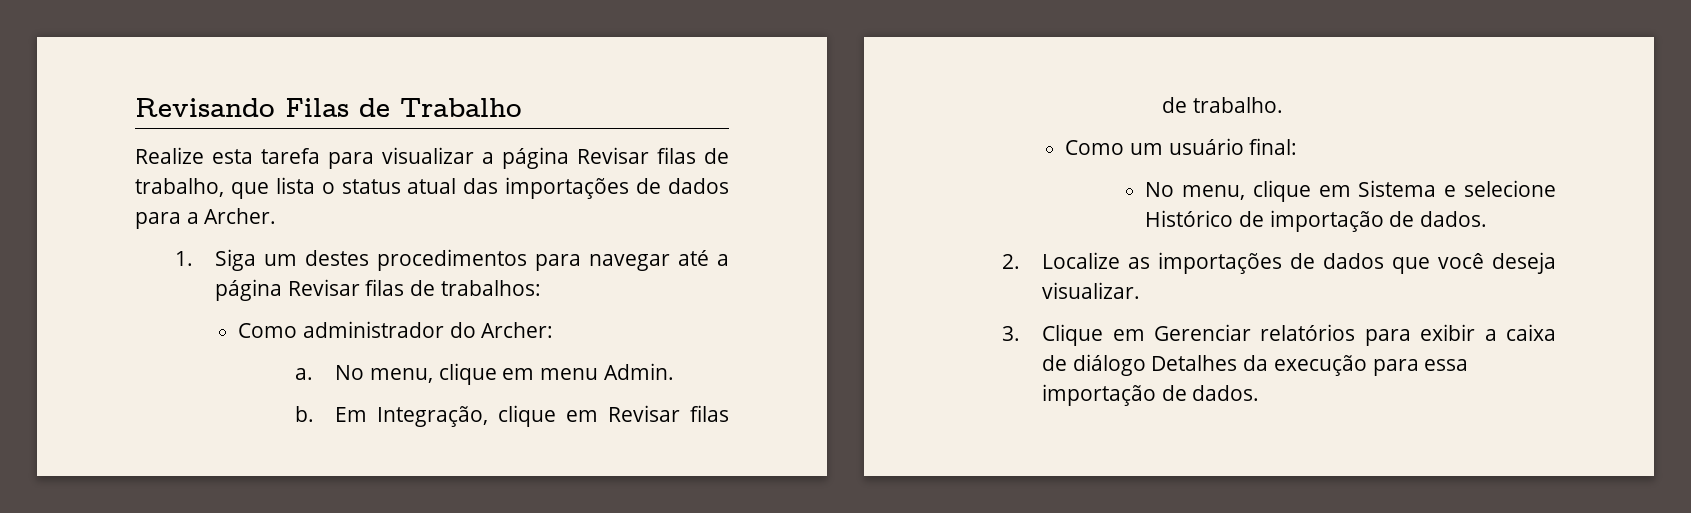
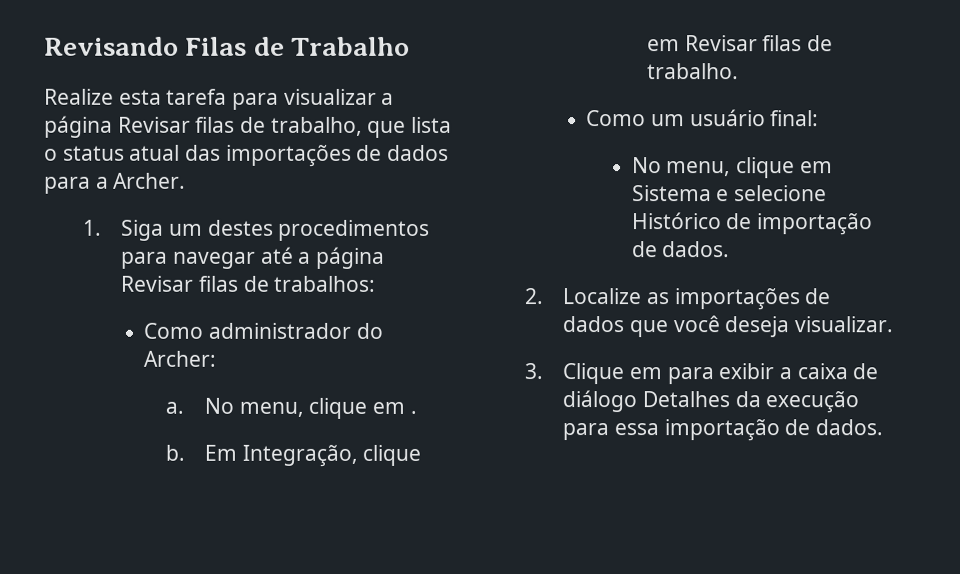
- No menu, clique em menu Admin.
+ No menu, clique em .
- 3. Clique em Gerenciar relatórios para exibir a caixa de diálogo Detalhes da execução para essa importação de dados.
+ 3. Clique em para exibir a caixa de diálogo Detalhes da execução para essa importação de dados.

